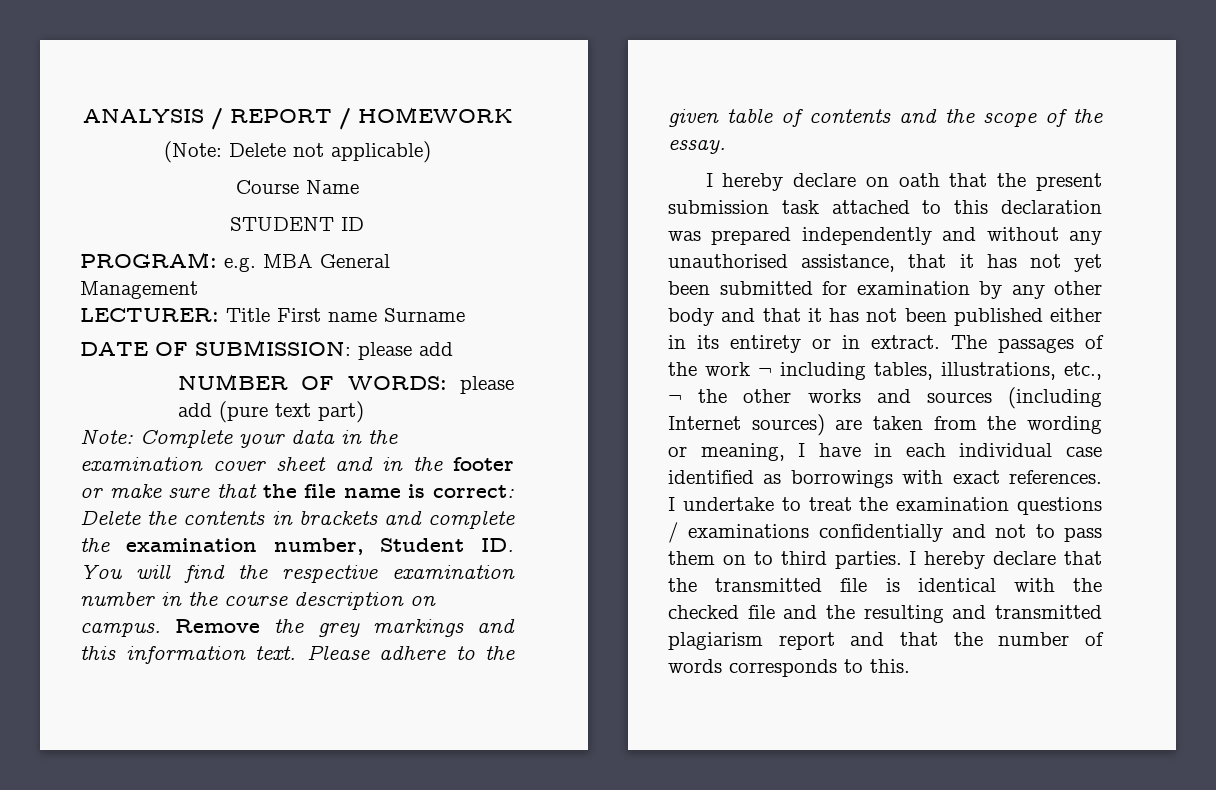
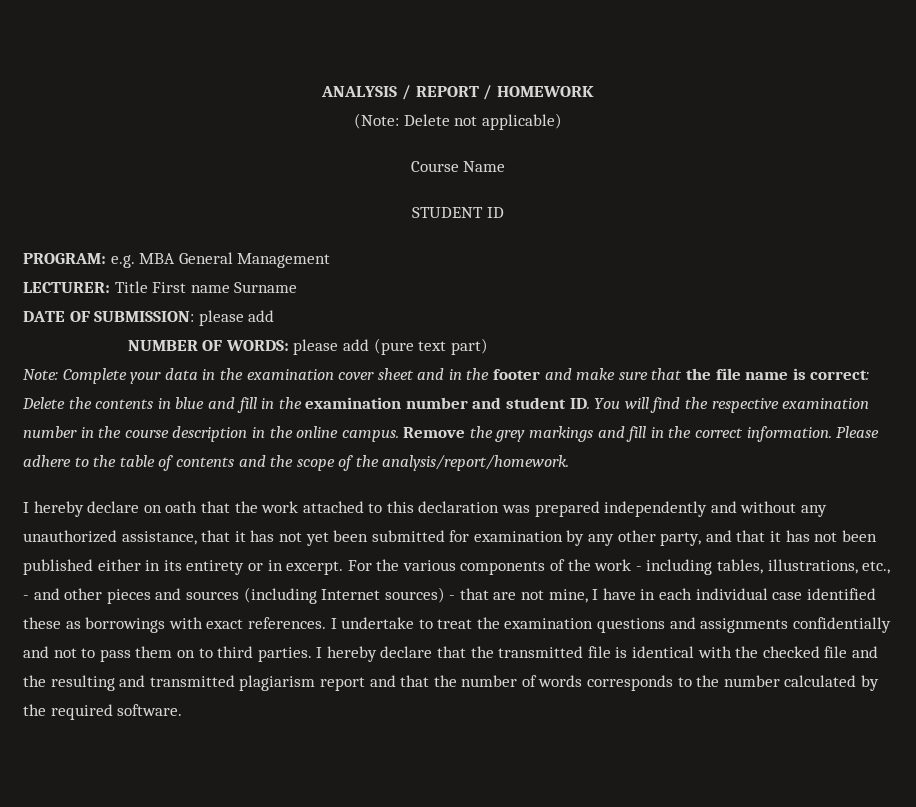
- Note: Complete your data in the examination cover sheet and in the footer or make sure that the file name is correct: Delete the contents in brackets and complete the examination number, Student ID. You will find the respective examination number in the course description on campus.
+ Note: Complete your data in the examination cover sheet and in the footer and make sure that the file name is correct: Delete the contents in blue and fill in the examination number and student ID. You will find the respective examination number in the course description in the online campus.
- Remove the grey markings and this information text.
+ Remove the grey markings and fill in the correct information.
- Please adhere to the given table of contents and the scope of the essay.
+ Please adhere to the table of contents and the scope of the analysis/report/homework.
- I hereby declare on oath that the present submission task attached to this declaration was prepared independently and without any unauthorised assistance, that it has not yet been submitted for examination by any other body and that it has not been published either in its entirety or in extract. The passages of the work ¬ including tables, illustrations, etc., ¬ the other works and sources (including Internet sources) are taken from the wording or meaning, I have in each individual case identified as borrowings with exact references.
+ I hereby declare on oath that the work attached to this declaration was prepared independently and without any unauthorized assistance, that it has not yet been submitted for examination by any other party, and that it has not been published either in its entirety or in excerpt. For the various components of the work - including tables, illustrations, etc., - and other pieces and sources (including Internet sources) - that are not mine, I have in each individual case identified these as borrowings with exact references.
- I undertake to treat the examination questions / examinations confidentially and not to pass them on to third parties.
+ I undertake to treat the examination questions and assignments confidentially and not to pass them on to third parties.
- I hereby declare that the transmitted file is identical with the checked file and the resulting and transmitted plagiarism report and that the number of words corresponds to this.
+ I hereby declare that the transmitted file is identical with the checked file and the resulting and transmitted plagiarism report and that the number of words corresponds to the number calculated by the required software.

